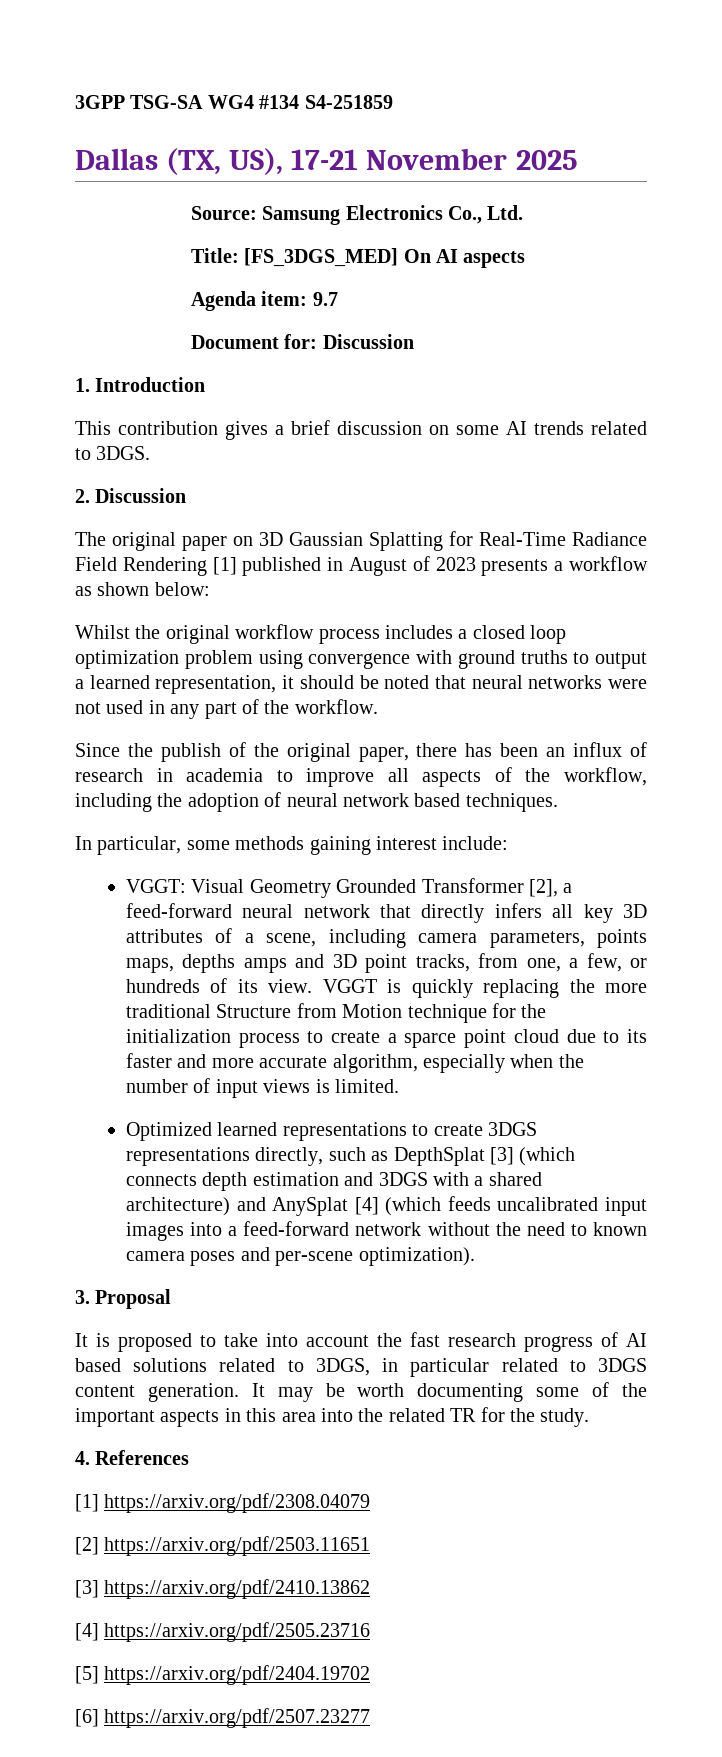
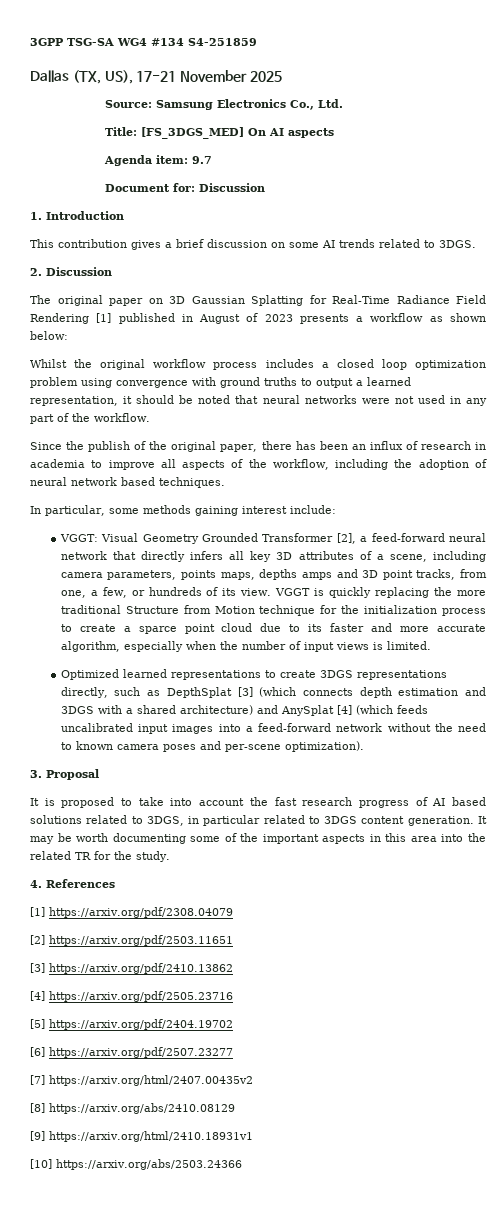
+ [7] https://arxiv.org/html/2407.00435v2
+ [8] https://arxiv.org/abs/2410.08129
+ [9] https://arxiv.org/html/2410.18931v1
+ [10] https://arxiv.org/abs/2503.24366

